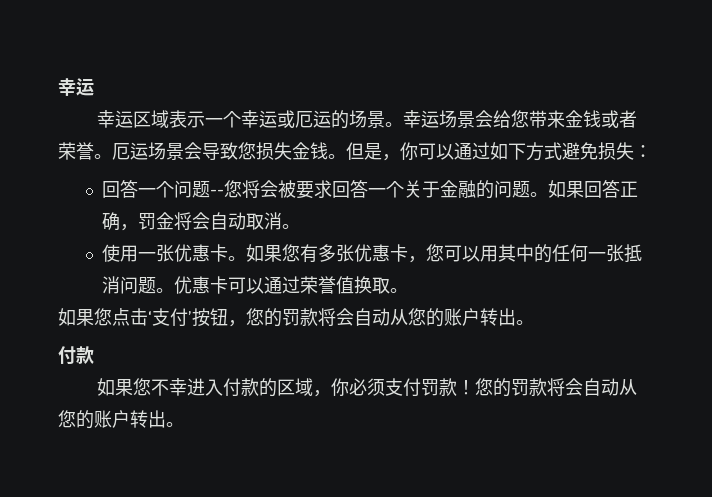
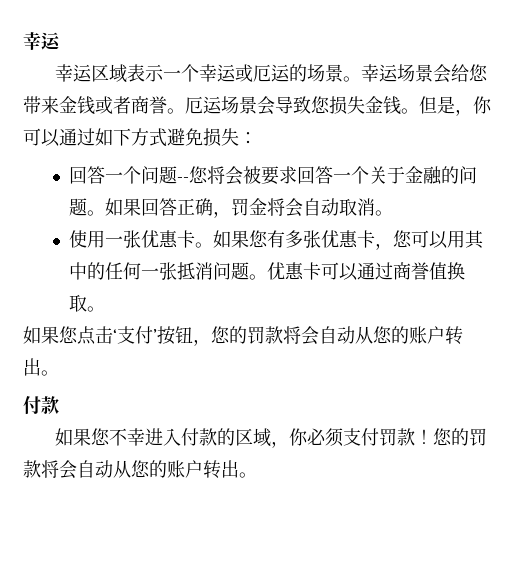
- 幸运场景会给您带来金钱或者荣誉。
+ 幸运场景会给您带来金钱或者商誉。
- 优惠卡可以通过荣誉值换取。
+ 优惠卡可以通过商誉值换取。

